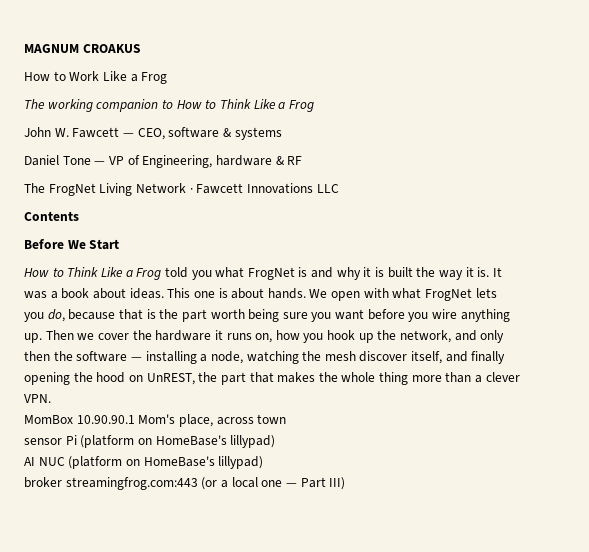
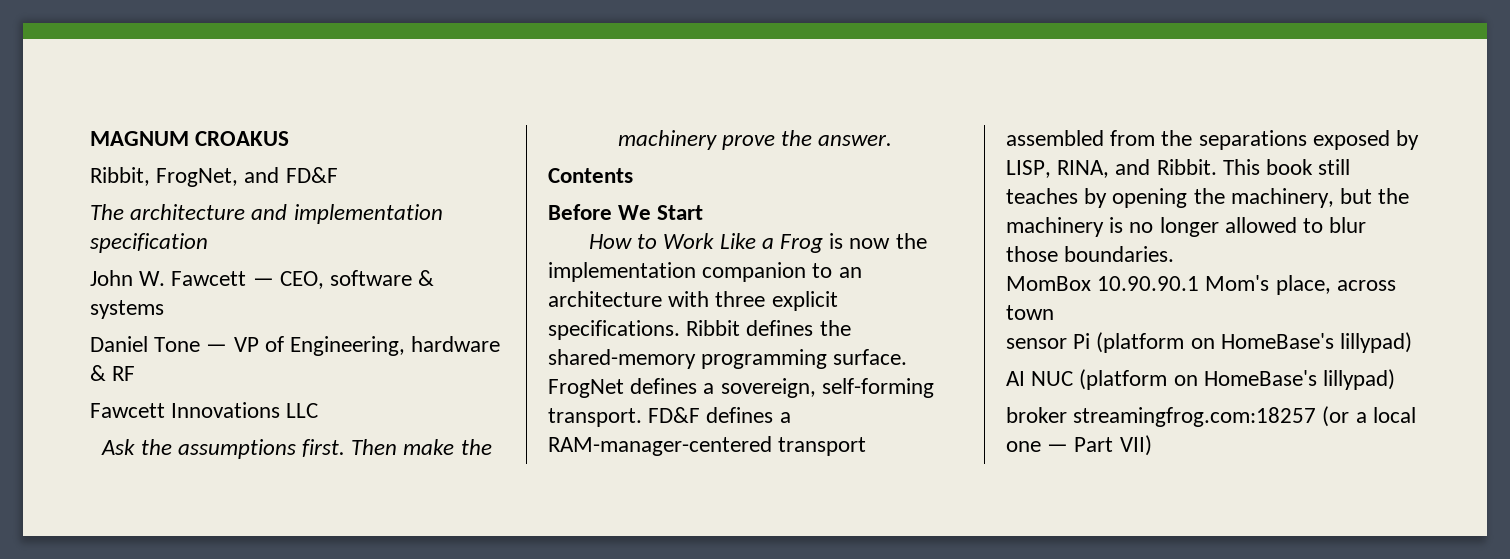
- How to Work Like a Frog
- The working companion to How to Think Like a Frog
+ Ribbit, FrogNet, and FD&F
+ The architecture and implementation specification
- The FrogNet Living Network · Fawcett Innovations LLC
+ Fawcett Innovations LLC
+ Ask the assumptions first. Then make the machinery prove the answer.
- How to Think Like a Frog told you what FrogNet is and why it is built the way it is. It was a book about ideas. This one is about hands. We open with what FrogNet lets you do, because that is the part worth being sure you want before you wire anything up. Then we cover the hardware it runs on, how you hook up the network, and only then the software — installing a node, watching the mesh discover itself, and finally opening the hood on UnREST, the part that makes the whole thing more than a clever VPN.
+ How to Work Like a Frog is now the implementation companion to an architecture with three explicit specifications. Ribbit defines the shared-memory programming surface. FrogNet defines a sovereign, self-forming transport. FD&F defines a RAM-manager-centered transport assembled from the separations exposed by LISP, RINA, and Ribbit. This book still teaches by opening the machinery, but the machinery is no longer allowed to blur those boundaries.
- broker streamingfrog.com:443 (or a local one — Part III)
+ broker streamingfrog.com:18257 (or a local one — Part VII)

